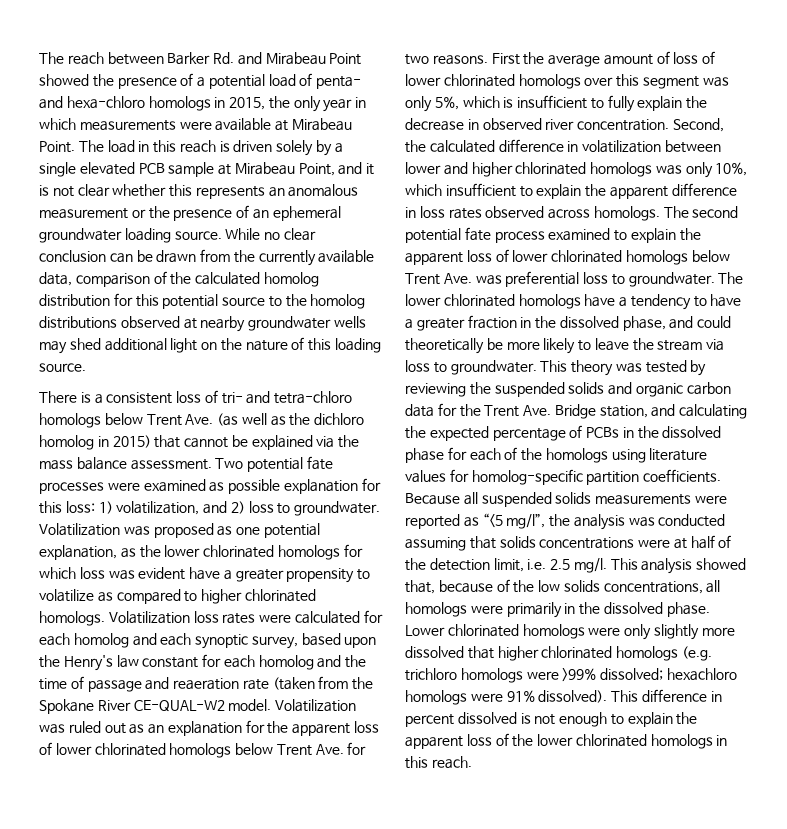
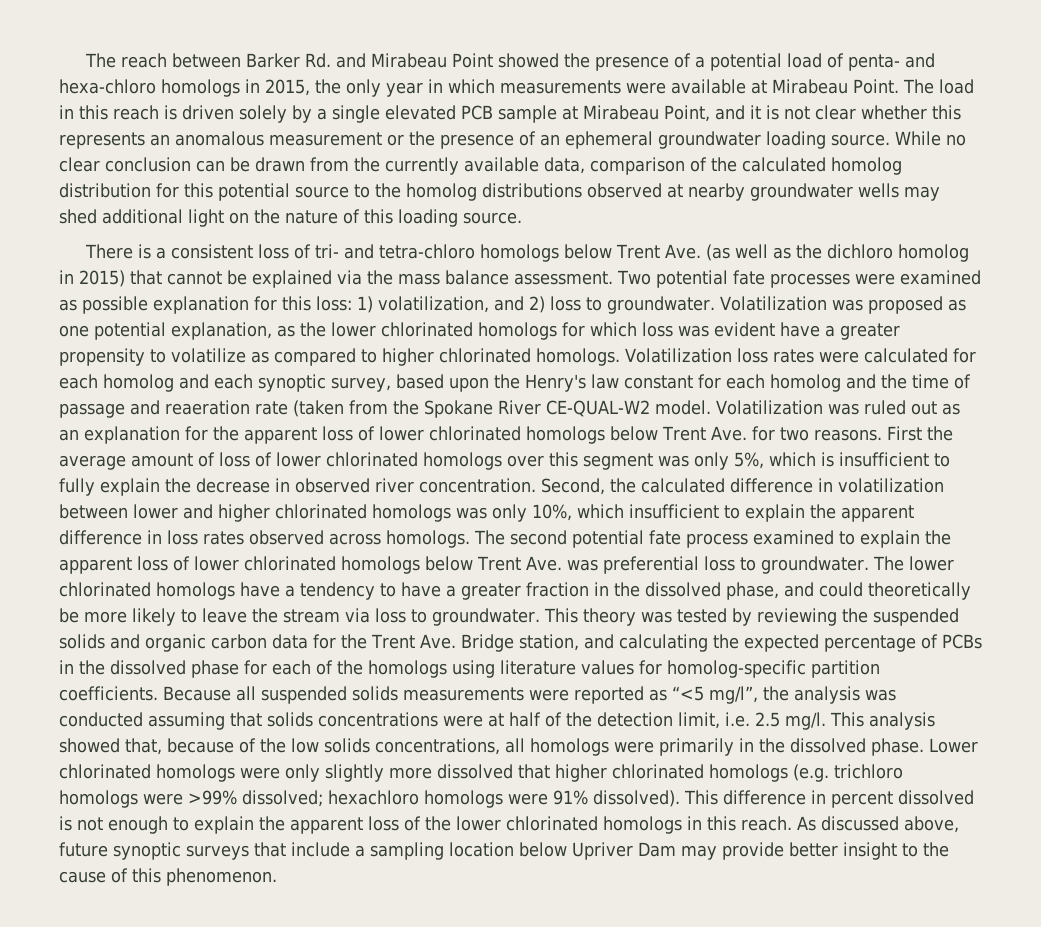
+ As discussed above, future synoptic surveys that include a sampling location below Upriver Dam may provide better insight to the cause of this phenomenon.

